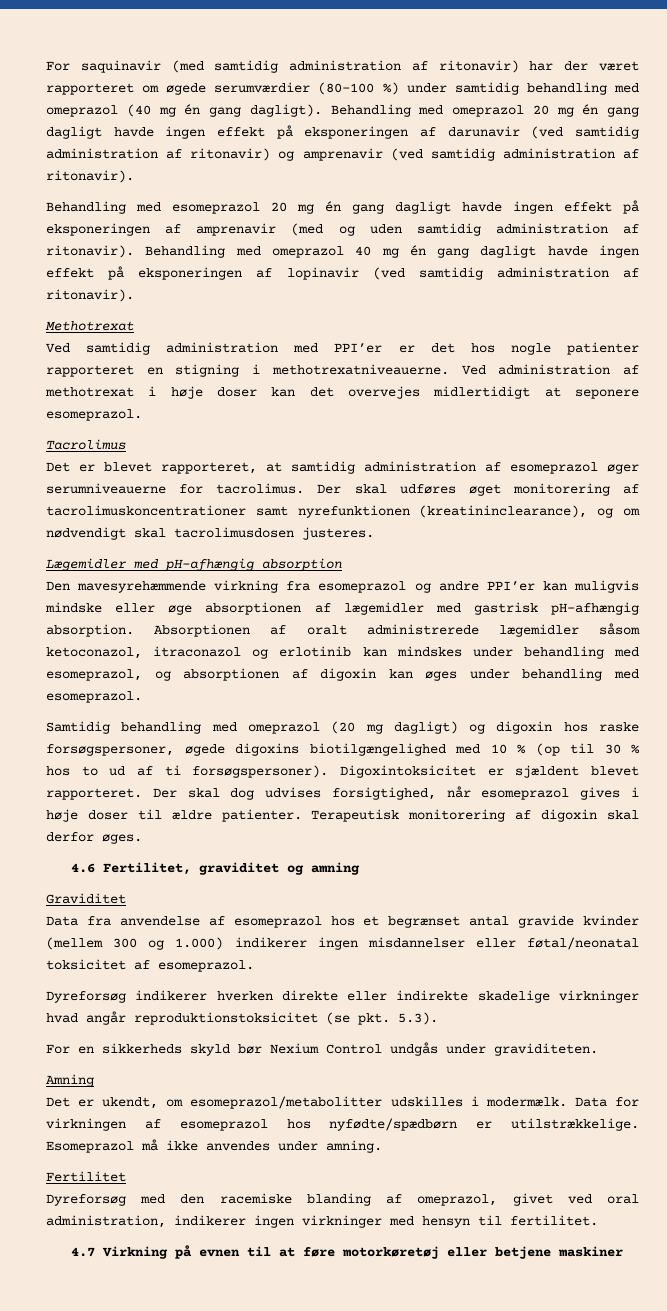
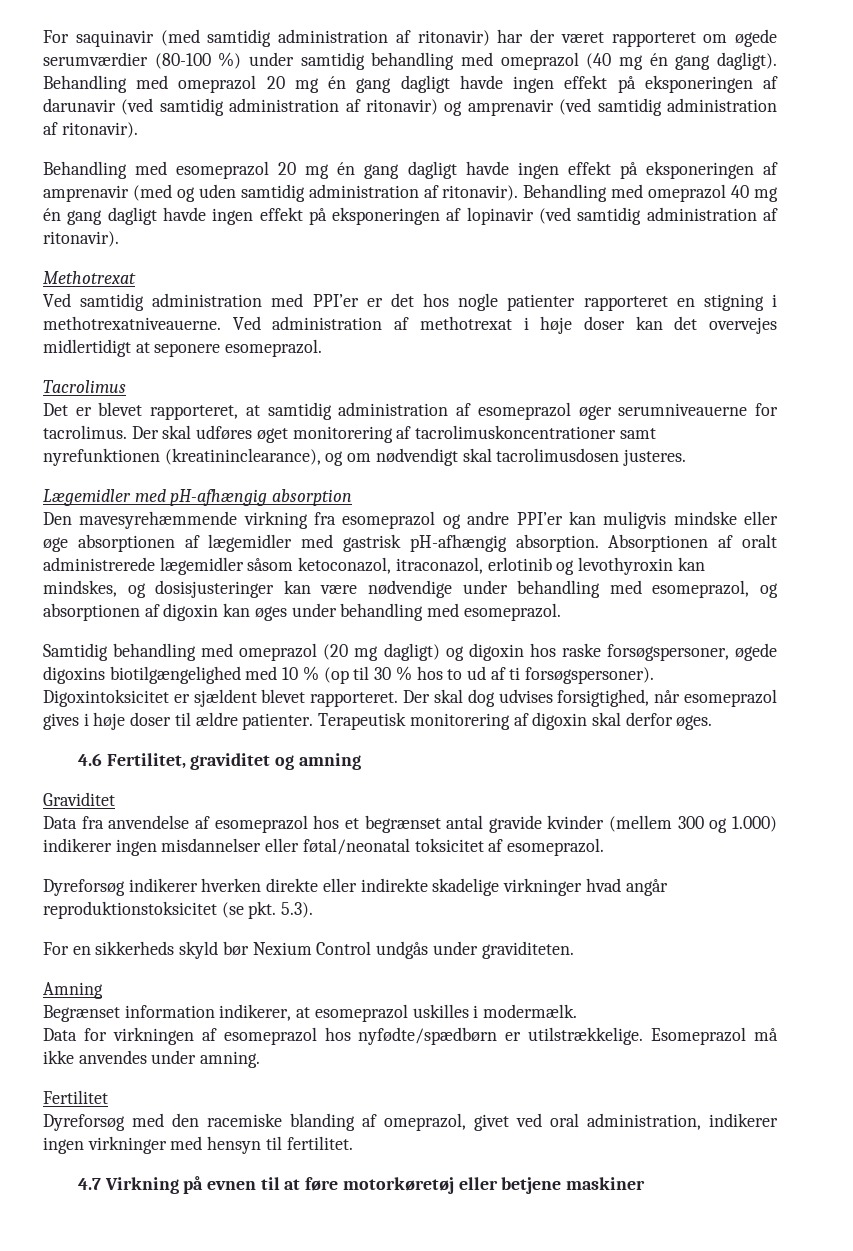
- Absorptionen af oralt administrerede lægemidler såsom ketoconazol, itraconazol og erlotinib kan mindskes under behandling med esomeprazol, og absorptionen af digoxin kan øges under behandling med esomeprazol.
+ Absorptionen af oralt administrerede lægemidler såsom ketoconazol, itraconazol, erlotinib og levothyroxin kan mindskes, og dosisjusteringer kan være nødvendige under behandling med esomeprazol, og absorptionen af digoxin kan øges under behandling med esomeprazol.
- Det er ukendt, om esomeprazol/metabolitter udskilles i modermælk. Data for virkningen af esomeprazol hos nyfødte/spædbørn er utilstrækkelige.
+ Begrænset information indikerer, at esomeprazol uskilles i modermælk.
+ Data for virkningen af esomeprazol hos nyfødte/spædbørn er utilstrækkelige.

